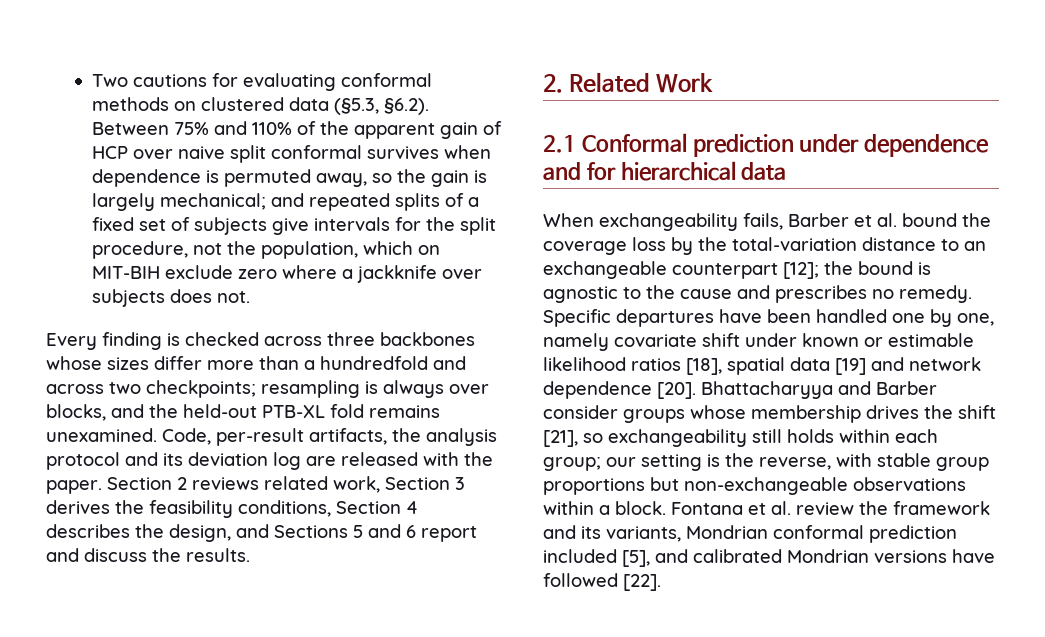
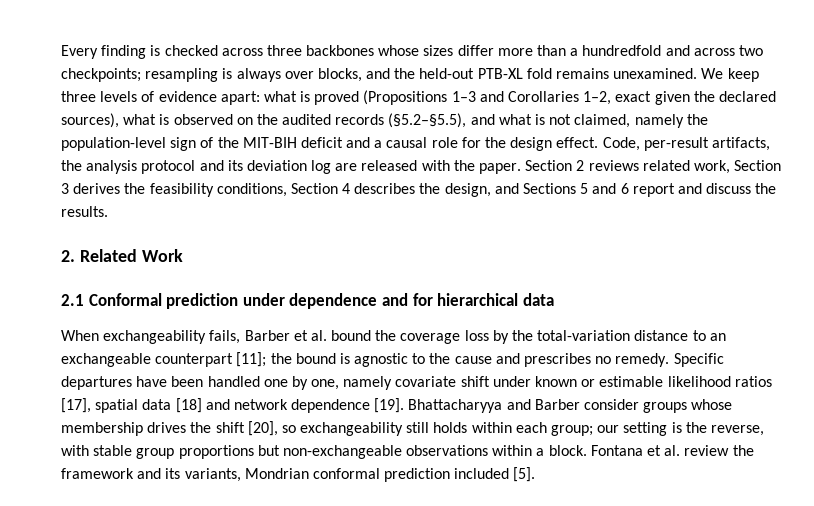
- Two cautions for evaluating conformal methods on clustered data (§5.3, §6.2). Between 75% and 110% of the apparent gain of HCP over naive split conformal survives when dependence is permuted away, so the gain is largely mechanical; and repeated splits of a fixed set of subjects give intervals for the split procedure, not the population, which on MIT-BIH exclude zero where a jackknife over subjects does not.
+ We keep three levels of evidence apart: what is proved (Propositions 1–3 and Corollaries 1–2, exact given the declared sources), what is observed on the audited records (§5.2–§5.5), and what is not claimed, namely the population-level sign of the MIT-BIH deficit and a causal role for the design effect.
- When exchangeability fails, Barber et al. bound the coverage loss by the total-variation distance to an exchangeable counterpart [12]; the bound is agnostic to the cause and prescribes no remedy.
+ When exchangeability fails, Barber et al. bound the coverage loss by the total-variation distance to an exchangeable counterpart [11]; the bound is agnostic to the cause and prescribes no remedy.
- Specific departures have been handled one by one, namely covariate shift under known or estimable likelihood ratios [18], spatial data [19] and network dependence [20].
+ Specific departures have been handled one by one, namely covariate shift under known or estimable likelihood ratios [17], spatial data [18] and network dependence [19].
- Bhattacharyya and Barber consider groups whose membership drives the shift [21], so exchangeability still holds within each group; our setting is the reverse, with stable group proportions but non-exchangeable observations within a block.
+ Bhattacharyya and Barber consider groups whose membership drives the shift [20], so exchangeability still holds within each group; our setting is the reverse, with stable group proportions but non-exchangeable observations within a block.
- Fontana et al. review the framework and its variants, Mondrian conformal prediction included [5], and calibrated Mondrian versions have followed [22].
+ Fontana et al. review the framework and its variants, Mondrian conformal prediction included [5].

